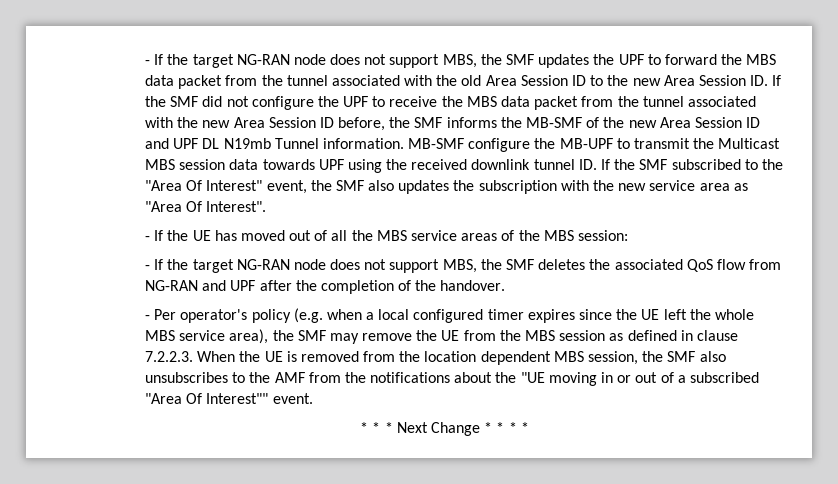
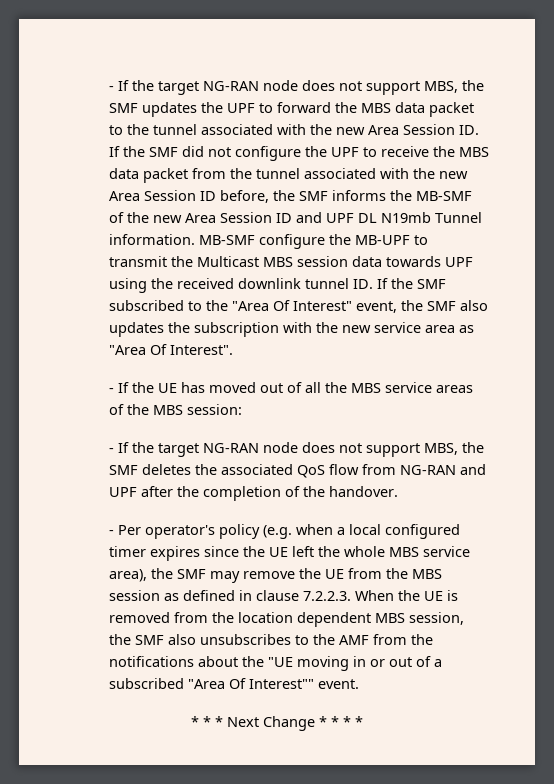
- - If the target NG-RAN node does not support MBS, the SMF updates the UPF to forward the MBS data packet from the tunnel associated with the old Area Session ID to the new Area Session ID. If the SMF did not configure the UPF to receive the MBS data packet from the tunnel associated with the new Area Session ID before, the SMF informs the MB-SMF of the new Area Session ID and UPF DL N19mb Tunnel information.
+ - If the target NG-RAN node does not support MBS, the SMF updates the UPF to forward the MBS data packet to the tunnel associated with the new Area Session ID. If the SMF did not configure the UPF to receive the MBS data packet from the tunnel associated with the new Area Session ID before, the SMF informs the MB-SMF of the new Area Session ID and UPF DL N19mb Tunnel information.

